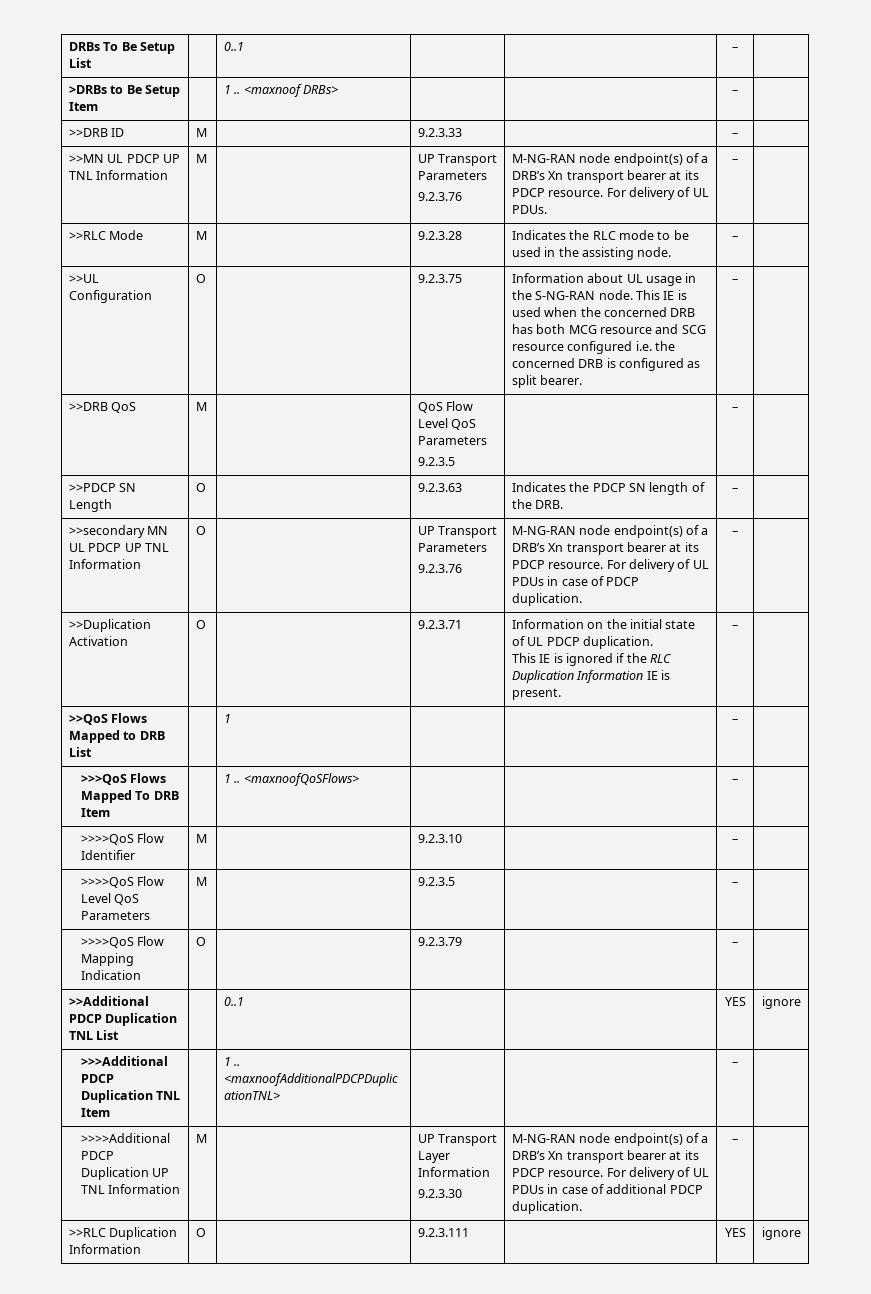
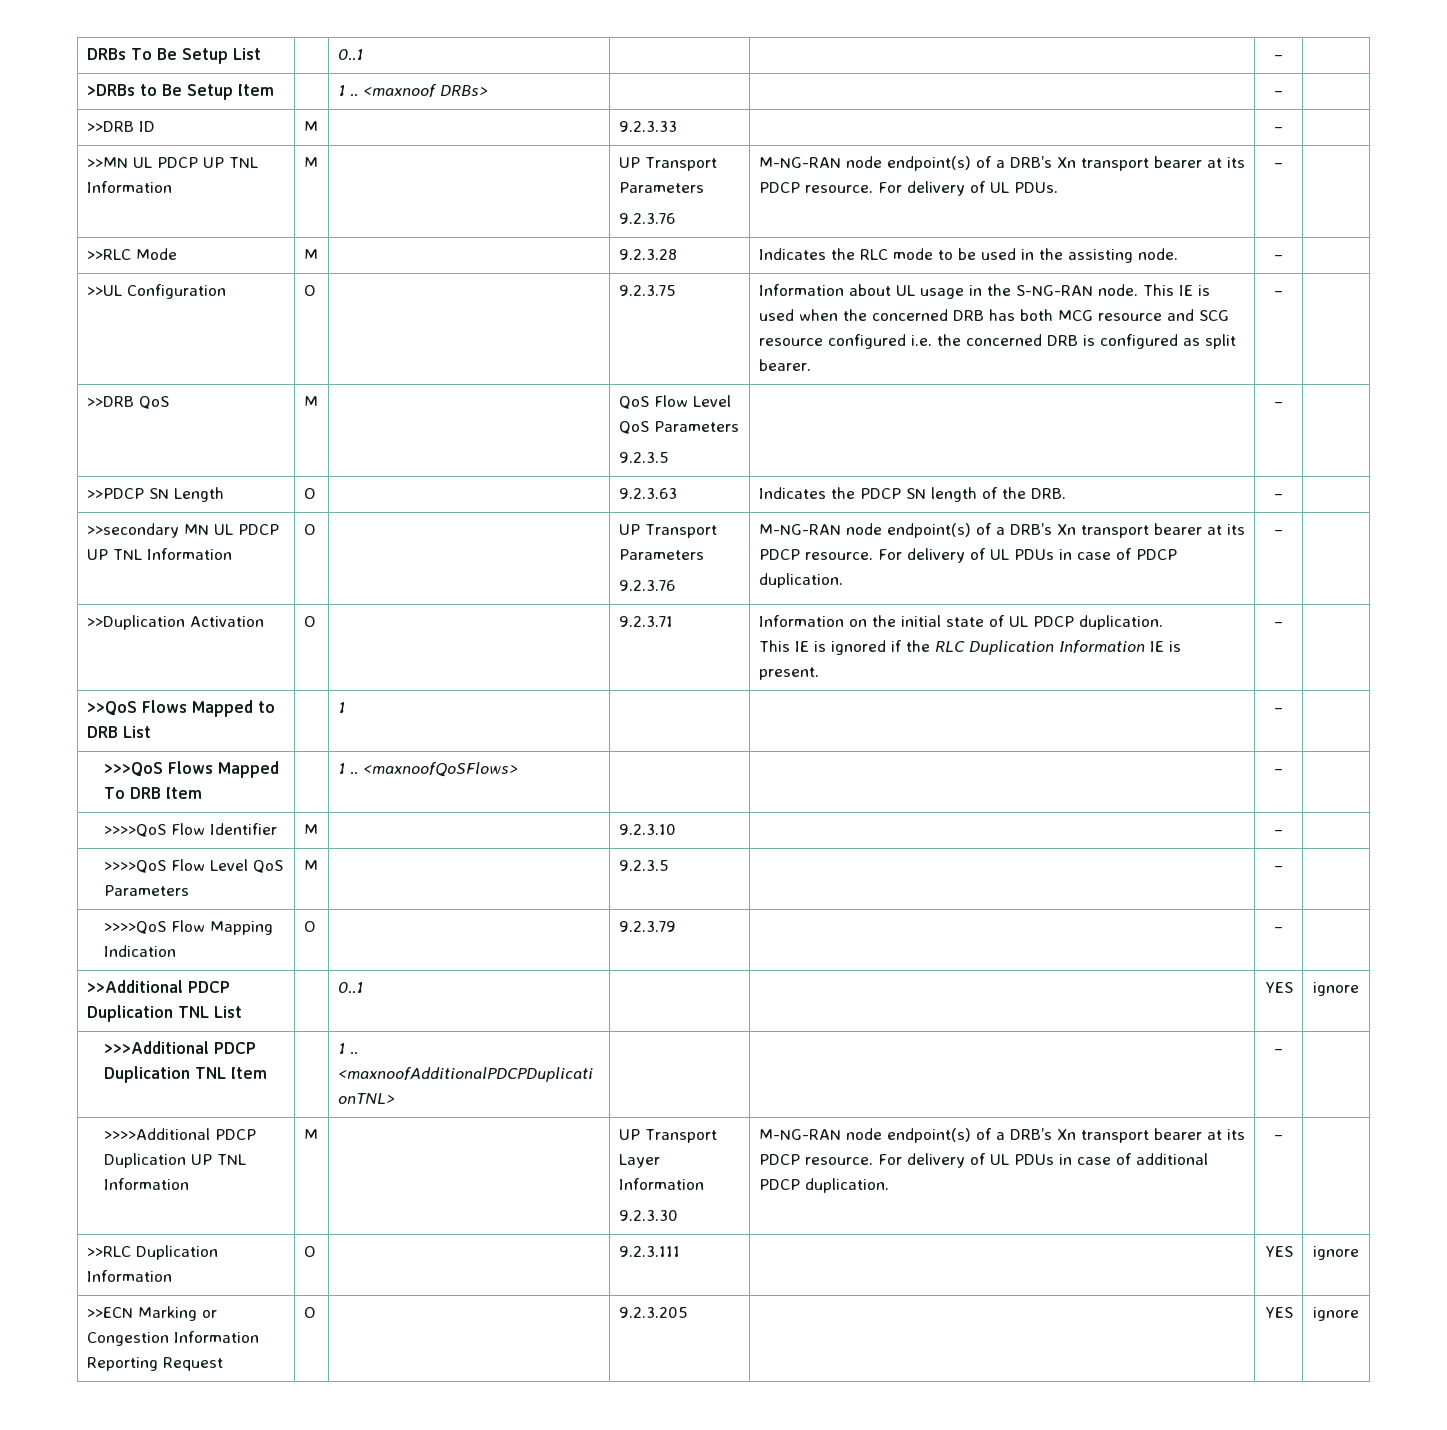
+ >>ECN Marking or Congestion Information Reporting Request | O | | 9.2.3.205 | | YES | ignore

